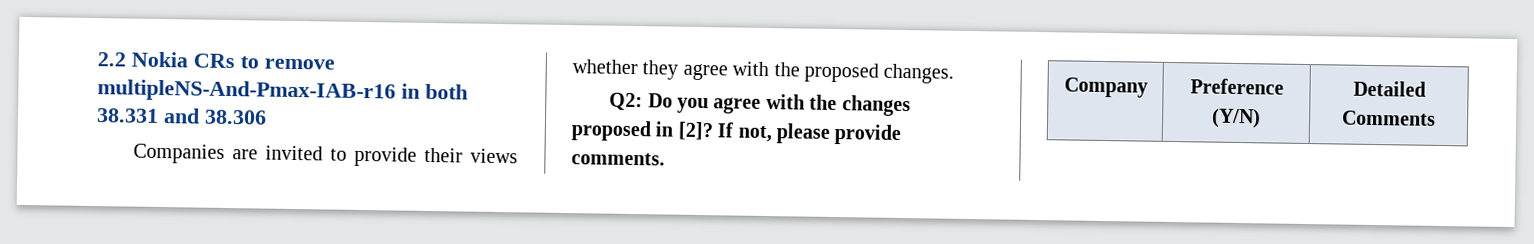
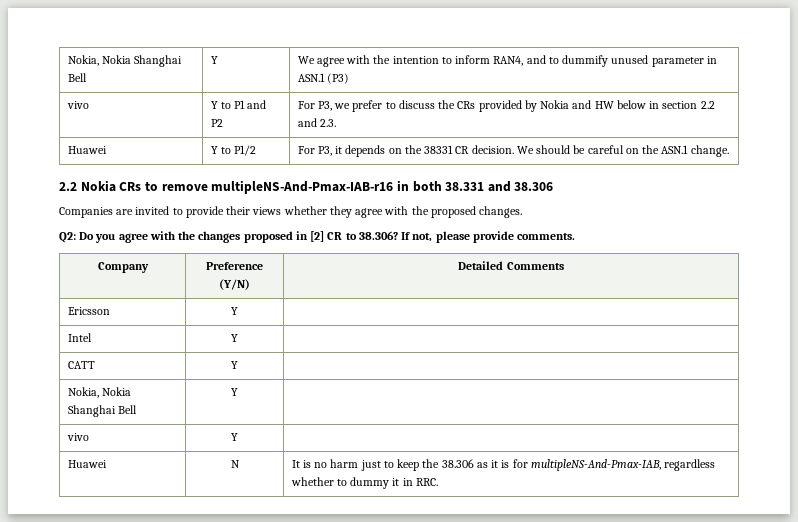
+ Nokia, Nokia Shanghai Bell | Y | We agree with the intention to inform RAN4, and to dummify unused parameter in ASN.1 (P3)
+ vivo | Y to P1 and P2 | For P3, we prefer to discuss the CRs provided by Nokia and HW below in section 2.2 and 2.3.
+ Huawei | Y to P1/2 | For P3, it depends on the 38331 CR decision. We should be careful on the ASN.1 change.
- Q2: Do you agree with the changes proposed in [2]?
+ Q2: Do you agree with the changes proposed in [2] CR to 38.306?
+ Ericsson | Y |
+ Intel | Y |
+ CATT | Y |
+ Nokia, Nokia Shanghai Bell | Y |
+ vivo | Y |
+ Huawei | N | It is no harm just to keep the 38.306 as it is for multipleNS-And-Pmax-IAB, regardless whether to dummy it in RRC.

